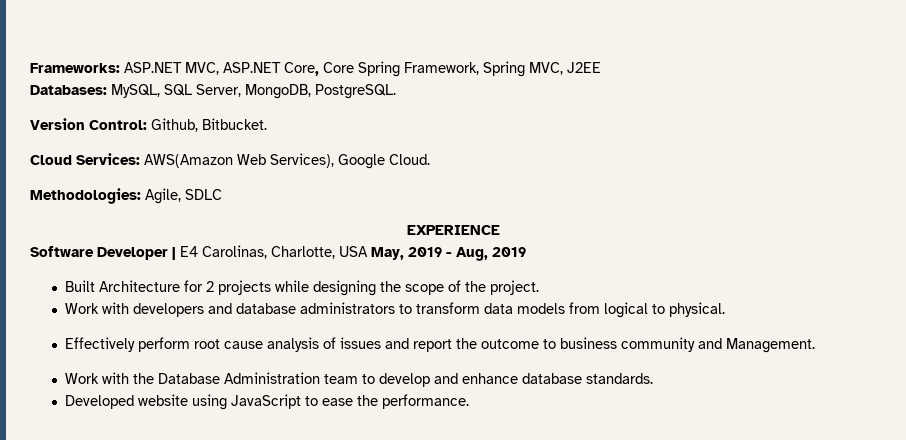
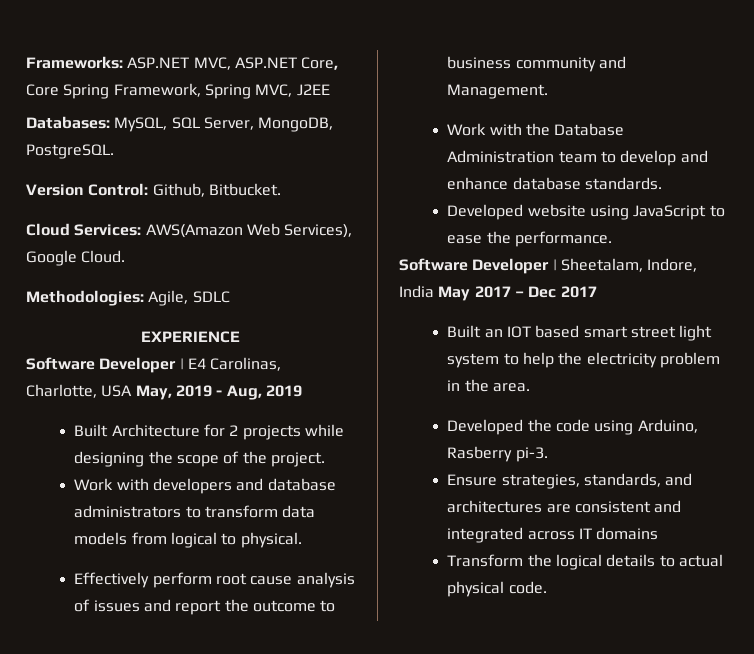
+ Software Developer | Sheetalam, Indore, India May 2017 – Dec 2017
+ Built an IOT based smart street light system to help the electricity problem in the area.
+ Developed the code using Arduino, Rasberry pi-3.
+ Ensure strategies, standards, and architectures are consistent and integrated across IT domains
+ Transform the logical details to actual physical code.

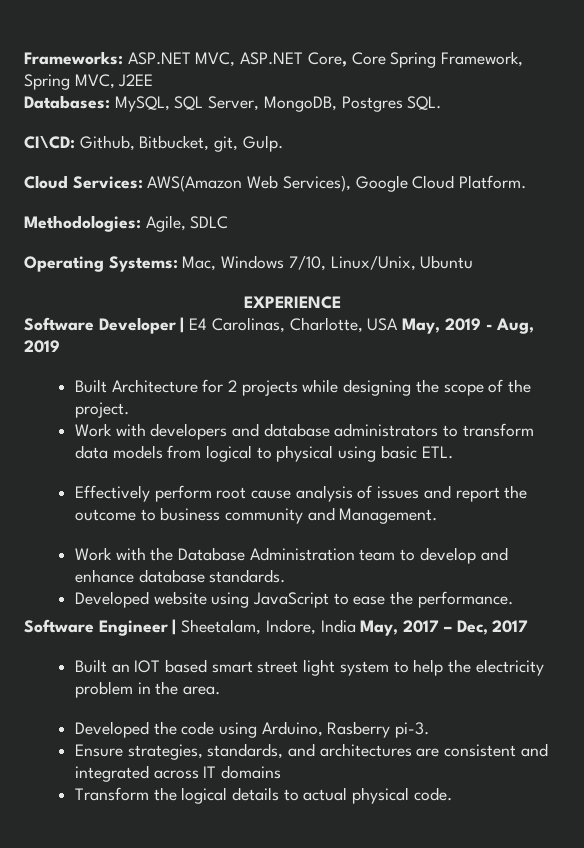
- Databases: MySQL, SQL Server, MongoDB, PostgreSQL.
- Version Control: Github, Bitbucket.
+ Databases: MySQL, SQL Server, MongoDB, Postgres SQL.
+ CI\CD: Github, Bitbucket, git, Gulp.
- Cloud Services: AWS(Amazon Web Services), Google Cloud.
+ Cloud Services: AWS(Amazon Web Services), Google Cloud Platform.
+ Operating Systems: Mac, Windows 7/10, Linux/Unix, Ubuntu
- Work with developers and database administrators to transform data models from logical to physical.
+ Work with developers and database administrators to transform data models from logical to physical using basic ETL.
- Software Developer | Sheetalam, Indore, India May 2017 – Dec 2017
+ Software Engineer | Sheetalam, Indore, India May, 2017 – Dec, 2017

